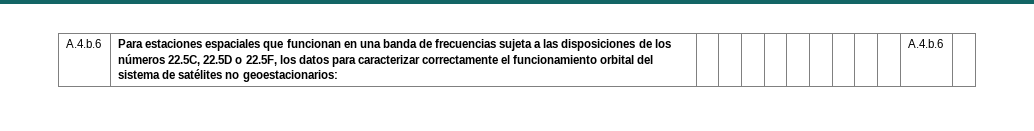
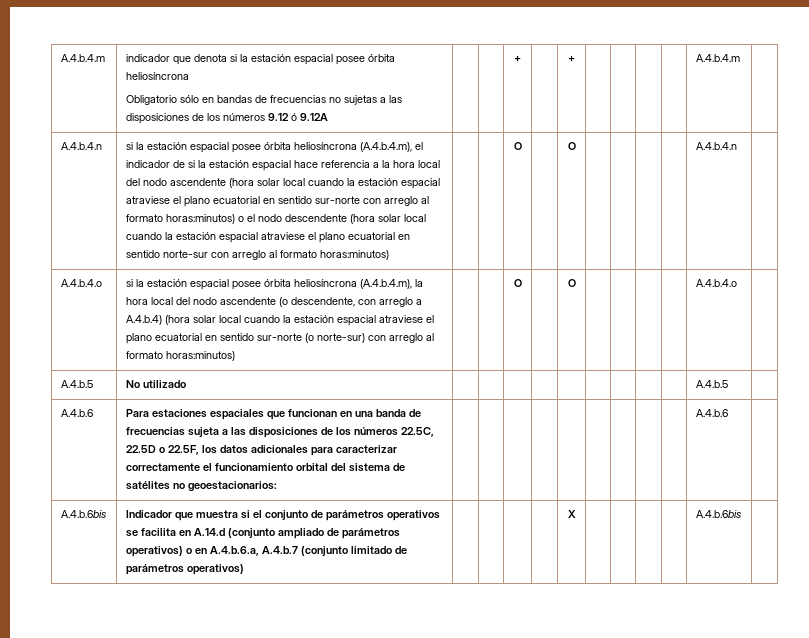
+ A.4.b.4.m | indicador que denota si la estación espacial posee órbita heliosíncrona
+ Obligatorio sólo en bandas de frecuencias no sujetas a las disposiciones de los números 9.12 ó 9.12A | | | + | | + | | | | | A.4.b.4.m |
+ A.4.b.4.n | si la estación espacial posee órbita heliosíncrona (A.4.b.4.m), el indicador de si la estación espacial hace referencia a la hora local del nodo ascendente (hora solar local cuando la estación espacial atraviese el plano ecuatorial en sentido sur-norte con arreglo al formato horas:minutos) o el nodo descendente (hora solar local cuando la estación espacial atraviese el plano ecuatorial en sentido norte-sur con arreglo al formato horas:minutos) | | | O | | O | | | | | A.4.b.4.n |
+ A.4.b.4.o | si la estación espacial posee órbita heliosíncrona (A.4.b.4.m), la hora local del nodo ascendente (o descendente, con arreglo a A.4.b.4) (hora solar local cuando la estación espacial atraviese el plano ecuatorial en sentido sur-norte (o norte-sur) con arreglo al formato horas:minutos) | | | O | | O | | | | | A.4.b.4.o |
+ A.4.b.5 | No utilizado | | | | | | | | | | A.4.b.5 |
- A.4.b.6 | Para estaciones espaciales que funcionan en una banda de frecuencias sujeta a las disposiciones de los números 22.5C, 22.5D o 22.5F, los datos para caracterizar correctamente el funcionamiento orbital del sistema de satélites no geoestacionarios: | | | | | | | | | | A.4.b.6 |
+ A.4.b.6 | Para estaciones espaciales que funcionan en una banda de frecuencias sujeta a las disposiciones de los números 22.5C, 22.5D o 22.5F, los datos adicionales para caracterizar correctamente el funcionamiento orbital del sistema de satélites no geoestacionarios: | | | | | | | | | | A.4.b.6 |
+ A.4.b.6bis | Indicador que muestra si el conjunto de parámetros operativos se facilita en A.14.d (conjunto ampliado de parámetros operativos) o en A.4.b.6.a, A.4.b.7 (conjunto limitado de parámetros operativos) | | | | | X | | | | | A.4.b.6bis |

